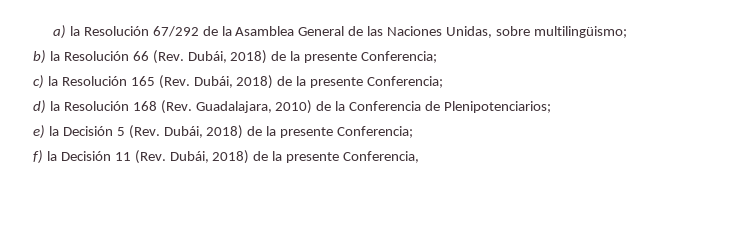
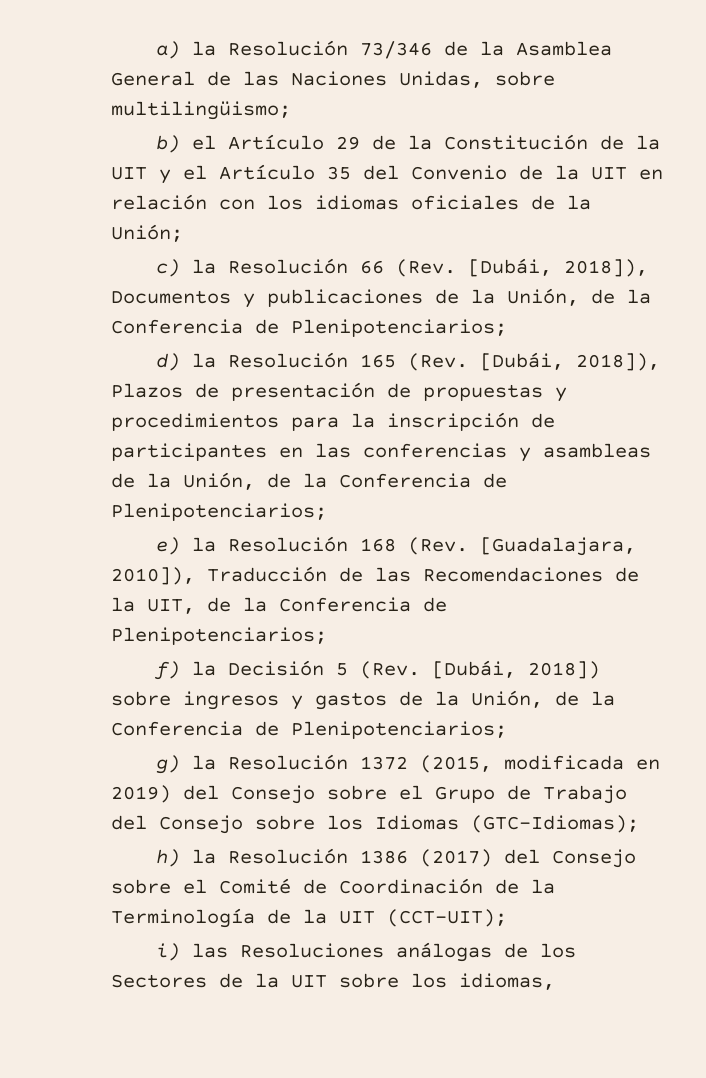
- a) la Resolución 67/292 de la Asamblea General de las Naciones Unidas, sobre multilingüismo;
+ a) la Resolución 73/346 de la Asamblea General de las Naciones Unidas, sobre multilingüismo;
- b) la Resolución 66 (Rev. Dubái, 2018) de la presente Conferencia;
- c) la Resolución 165 (Rev. Dubái, 2018) de la presente Conferencia;
- d) la Resolución 168 (Rev. Guadalajara, 2010) de la Conferencia de Plenipotenciarios;
+ b) el Artículo 29 de la Constitución de la UIT y el Artículo 35 del Convenio de la UIT en relación con los idiomas oficiales de la Unión;
+ c) la Resolución 66 (Rev. [Dubái, 2018]), Documentos y publicaciones de la Unión, de la Conferencia de Plenipotenciarios;
+ d) la Resolución 165 (Rev. [Dubái, 2018]), Plazos de presentación de propuestas y procedimientos para la inscripción de participantes en las conferencias y asambleas de la Unión, de la Conferencia de Plenipotenciarios;
- e) la Decisión 5 (Rev. Dubái, 2018) de la presente Conferencia;
- f) la Decisión 11 (Rev. Dubái, 2018) de la presente Conferencia,
+ e) la Resolución 168 (Rev. [Guadalajara, 2010]), Traducción de las Recomendaciones de la UIT, de la Conferencia de Plenipotenciarios;
+ f) la Decisión 5 (Rev. [Dubái, 2018]) sobre ingresos y gastos de la Unión, de la Conferencia de Plenipotenciarios;
+ g) la Resolución 1372 (2015, modificada en 2019) del Consejo sobre el Grupo de Trabajo del Consejo sobre los Idiomas (GTC-Idiomas);
+ h) la Resolución 1386 (2017) del Consejo sobre el Comité de Coordinación de la Terminología de la UIT (CCT-UIT);
+ i) las Resoluciones análogas de los Sectores de la UIT sobre los idiomas,

